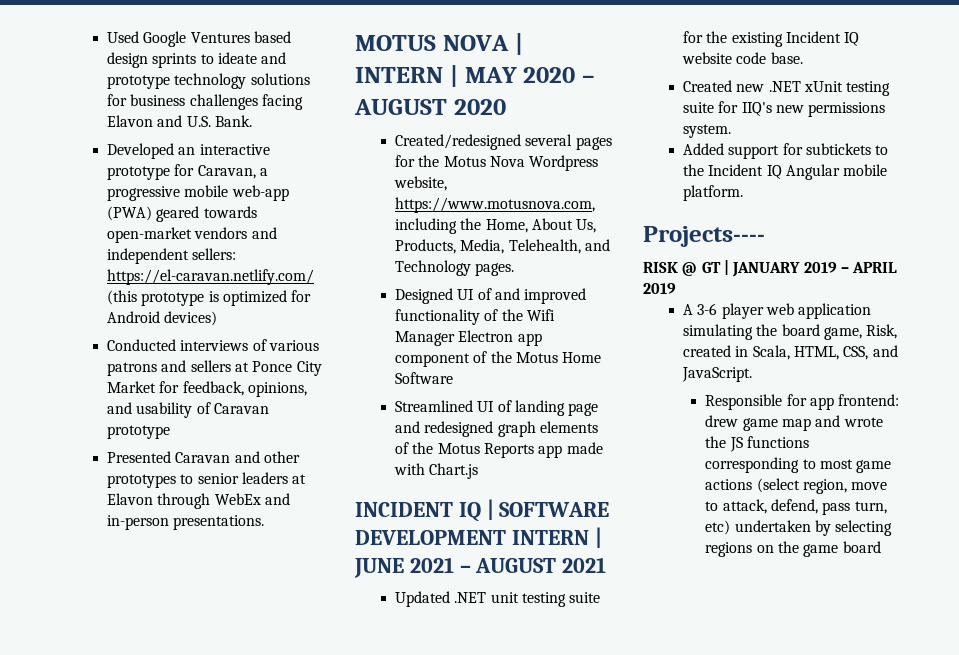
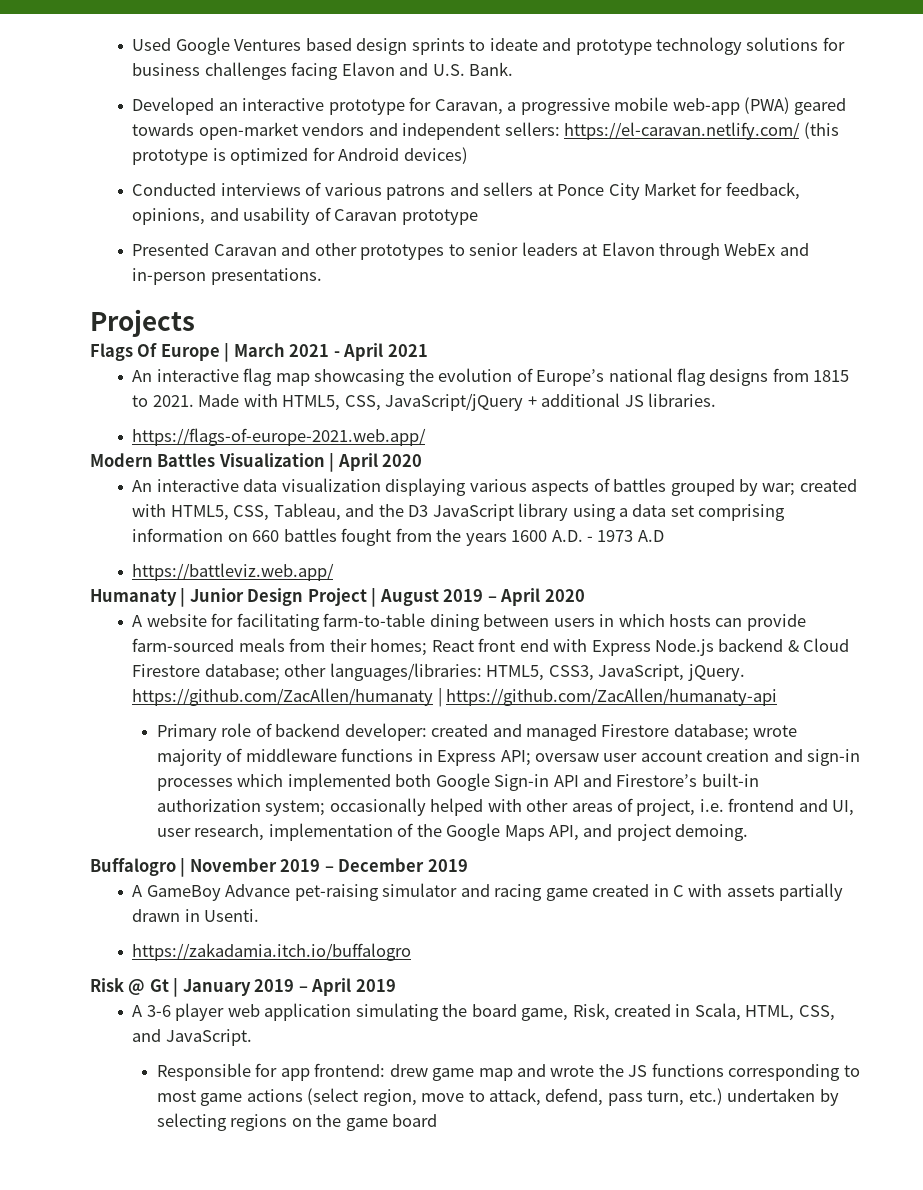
- MOTUS NOVA | INTERN | MAY 2020 – AUGUST 2020
- Created/redesigned several pages for the Motus Nova Wordpress website, https://www.motusnova.com, including the Home, About Us, Products, Media, Telehealth, and Technology pages.
- Designed UI of and improved functionality of the Wifi Manager Electron app component of the Motus Home Software
- Streamlined UI of landing page and redesigned graph elements of the Motus Reports app made with Chart.js
- INCIDENT IQ | SOFTWARE DEVELOPMENT INTERN | JUNE 2021 – AUGUST 2021
- Updated .NET unit testing suite for the existing Incident IQ website code base.
- Created new .NET xUnit testing suite for IIQ's new permissions system.
- Added support for subtickets to the Incident IQ Angular mobile platform.
- Projects----
- RISK @ GT | JANUARY 2019 – APRIL 2019
+ Projects
+ Flags Of Europe | March 2021 - April 2021
+ An interactive flag map showcasing the evolution of Europe’s national flag designs from 1815 to 2021. Made with HTML5, CSS, JavaScript/jQuery + additional JS libraries.
+ https://flags-of-europe-2021.web.app/
+ Modern Battles Visualization | April 2020
+ An interactive data visualization displaying various aspects of battles grouped by war; created with HTML5, CSS, Tableau, and the D3 JavaScript library using a data set comprising information on 660 battles fought from the years 1600 A.D. - 1973 A.D
+ https://battleviz.web.app/
+ Humanaty | Junior Design Project | August 2019 – April 2020
+ A website for facilitating farm-to-table dining between users in which hosts can provide farm-sourced meals from their homes; React front end with Express Node.js backend & Cloud Firestore database; other languages/libraries: HTML5, CSS3, JavaScript, jQuery. https://github.com/ZacAllen/humanaty | https://github.com/ZacAllen/humanaty-api
+ Primary role of backend developer: created and managed Firestore database; wrote majority of middleware functions in Express API; oversaw user account creation and sign-in processes which implemented both Google Sign-in API and Firestore’s built-in authorization system; occasionally helped with other areas of project, i.e. frontend and UI, user research, implementation of the Google Maps API, and project demoing.
+ Buffalogro | November 2019 – December 2019
+ A GameBoy Advance pet-raising simulator and racing game created in C with assets partially drawn in Usenti.
+ https://zakadamia.itch.io/buffalogro
+ Risk @ Gt | January 2019 – April 2019
- Responsible for app frontend: drew game map and wrote the JS functions corresponding to most game actions (select region, move to attack, defend, pass turn, etc) undertaken by selecting regions on the game board
+ Responsible for app frontend: drew game map and wrote the JS functions corresponding to most game actions (select region, move to attack, defend, pass turn, etc.) undertaken by selecting regions on the game board

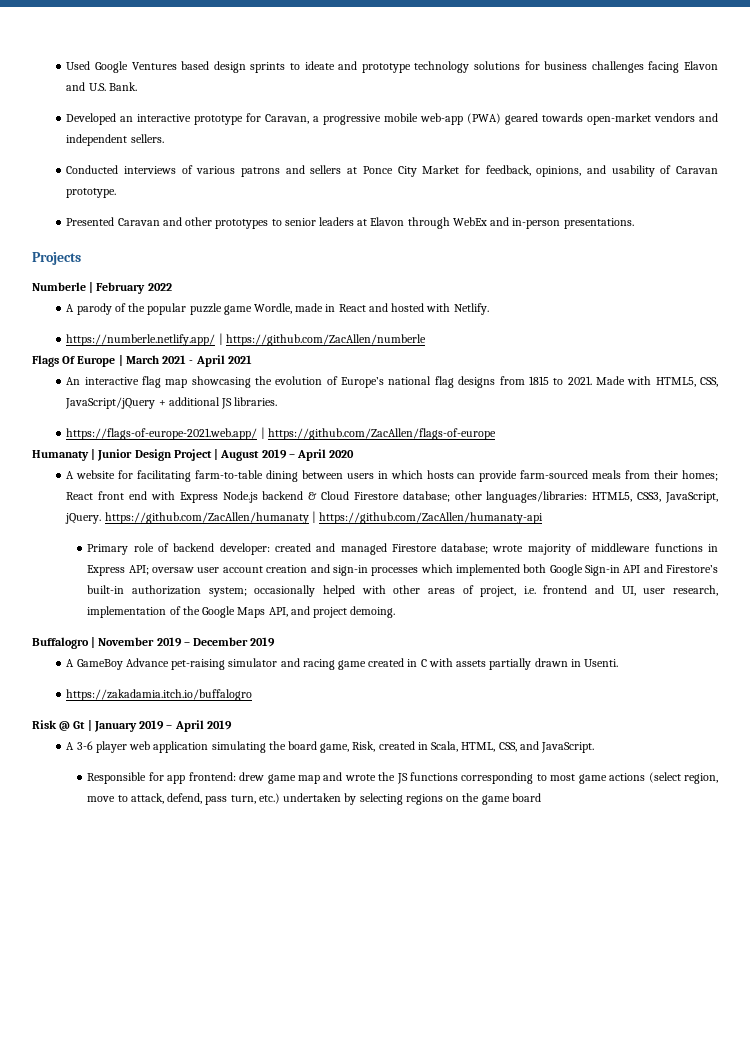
- Developed an interactive prototype for Caravan, a progressive mobile web-app (PWA) geared towards open-market vendors and independent sellers: https://el-caravan.netlify.com/ (this prototype is optimized for Android devices)
+ Developed an interactive prototype for Caravan, a progressive mobile web-app (PWA) geared towards open-market vendors and independent sellers.
- Conducted interviews of various patrons and sellers at Ponce City Market for feedback, opinions, and usability of Caravan prototype
+ Conducted interviews of various patrons and sellers at Ponce City Market for feedback, opinions, and usability of Caravan prototype.
+ Numberle | February 2022
+ A parody of the popular puzzle game Wordle, made in React and hosted with Netlify.
+ https://numberle.netlify.app/ | https://github.com/ZacAllen/numberle
- https://flags-of-europe-2021.web.app/
- Modern Battles Visualization | April 2020
- An interactive data visualization displaying various aspects of battles grouped by war; created with HTML5, CSS, Tableau, and the D3 JavaScript library using a data set comprising information on 660 battles fought from the years 1600 A.D. - 1973 A.D
- https://battleviz.web.app/
+ https://flags-of-europe-2021.web.app/ | https://github.com/ZacAllen/flags-of-europe

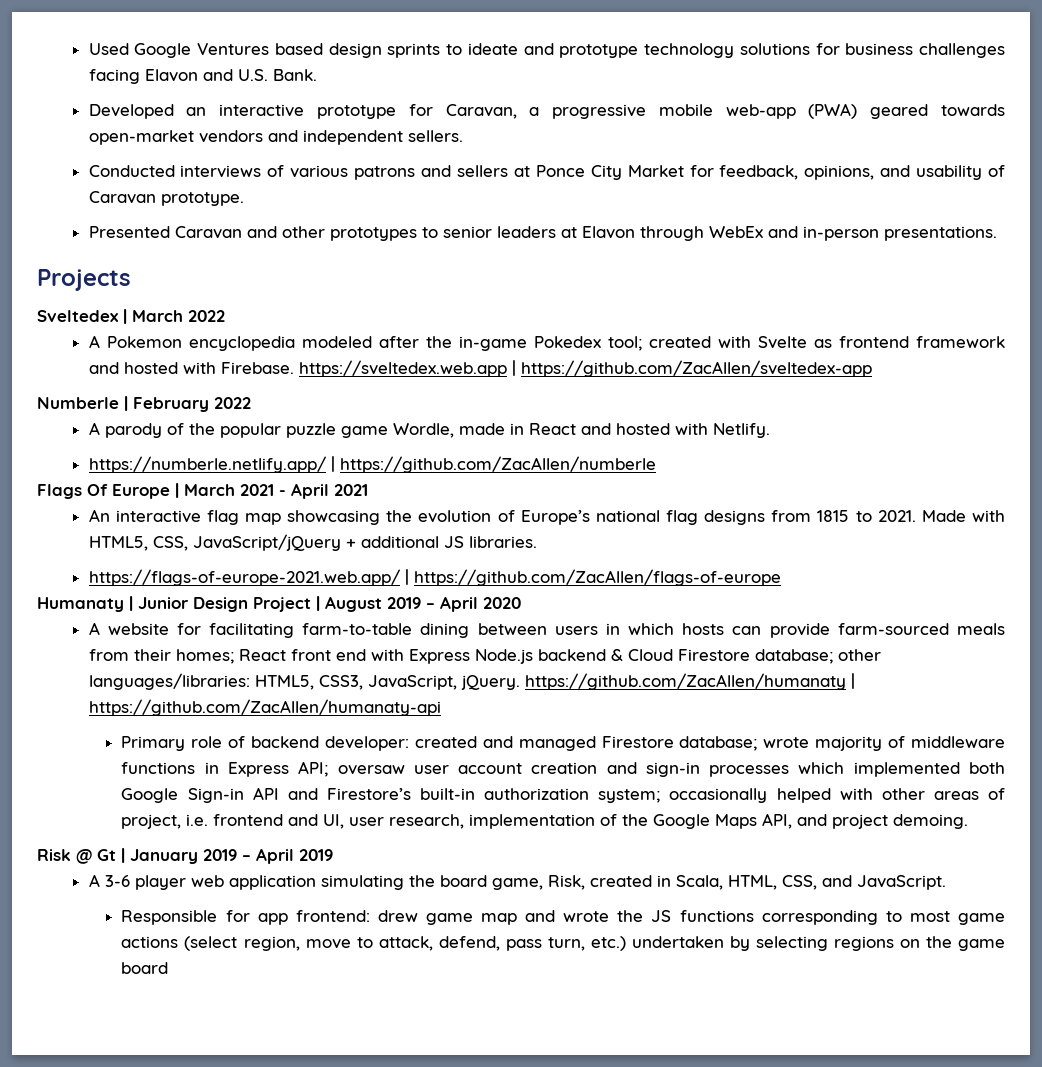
+ Sveltedex | March 2022
+ A Pokemon encyclopedia modeled after the in-game Pokedex tool; created with Svelte as frontend framework and hosted with Firebase. https://sveltedex.web.app | https://github.com/ZacAllen/sveltedex-app
- Buffalogro | November 2019 – December 2019
- A GameBoy Advance pet-raising simulator and racing game created in C with assets partially drawn in Usenti.
- https://zakadamia.itch.io/buffalogro

